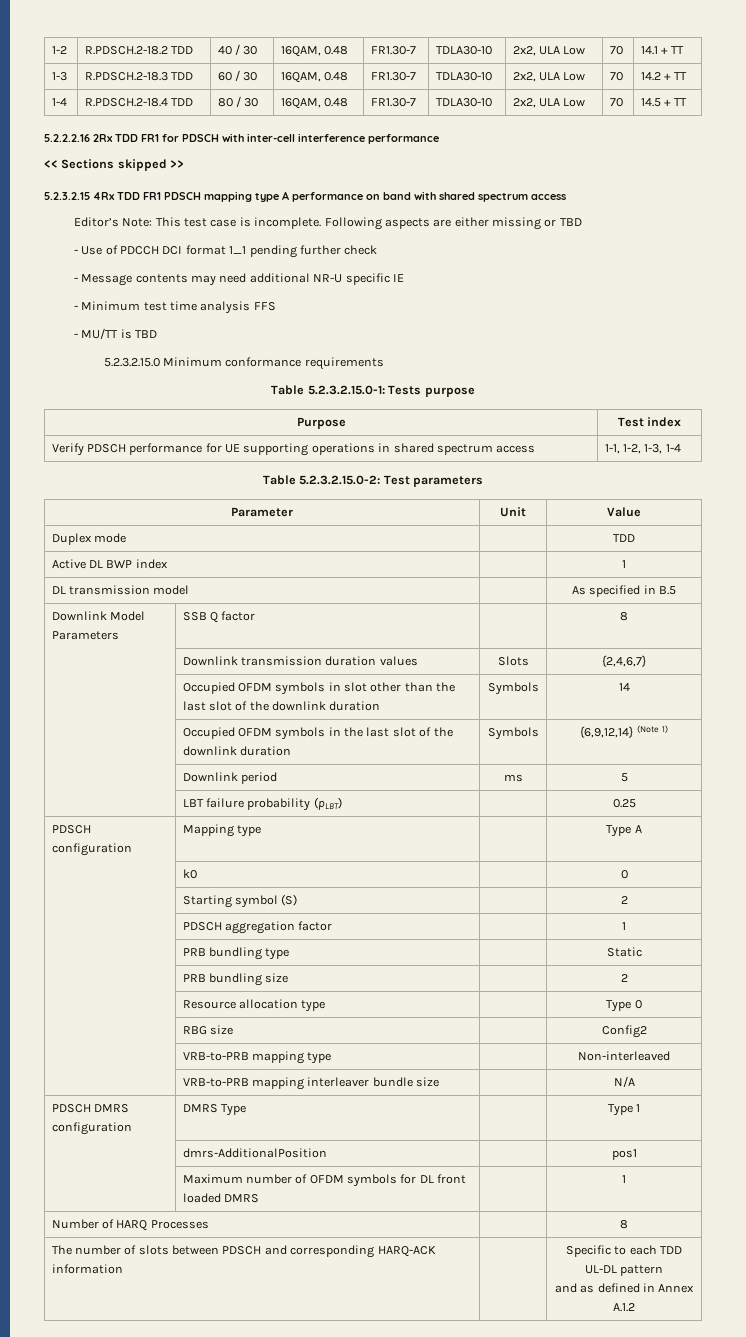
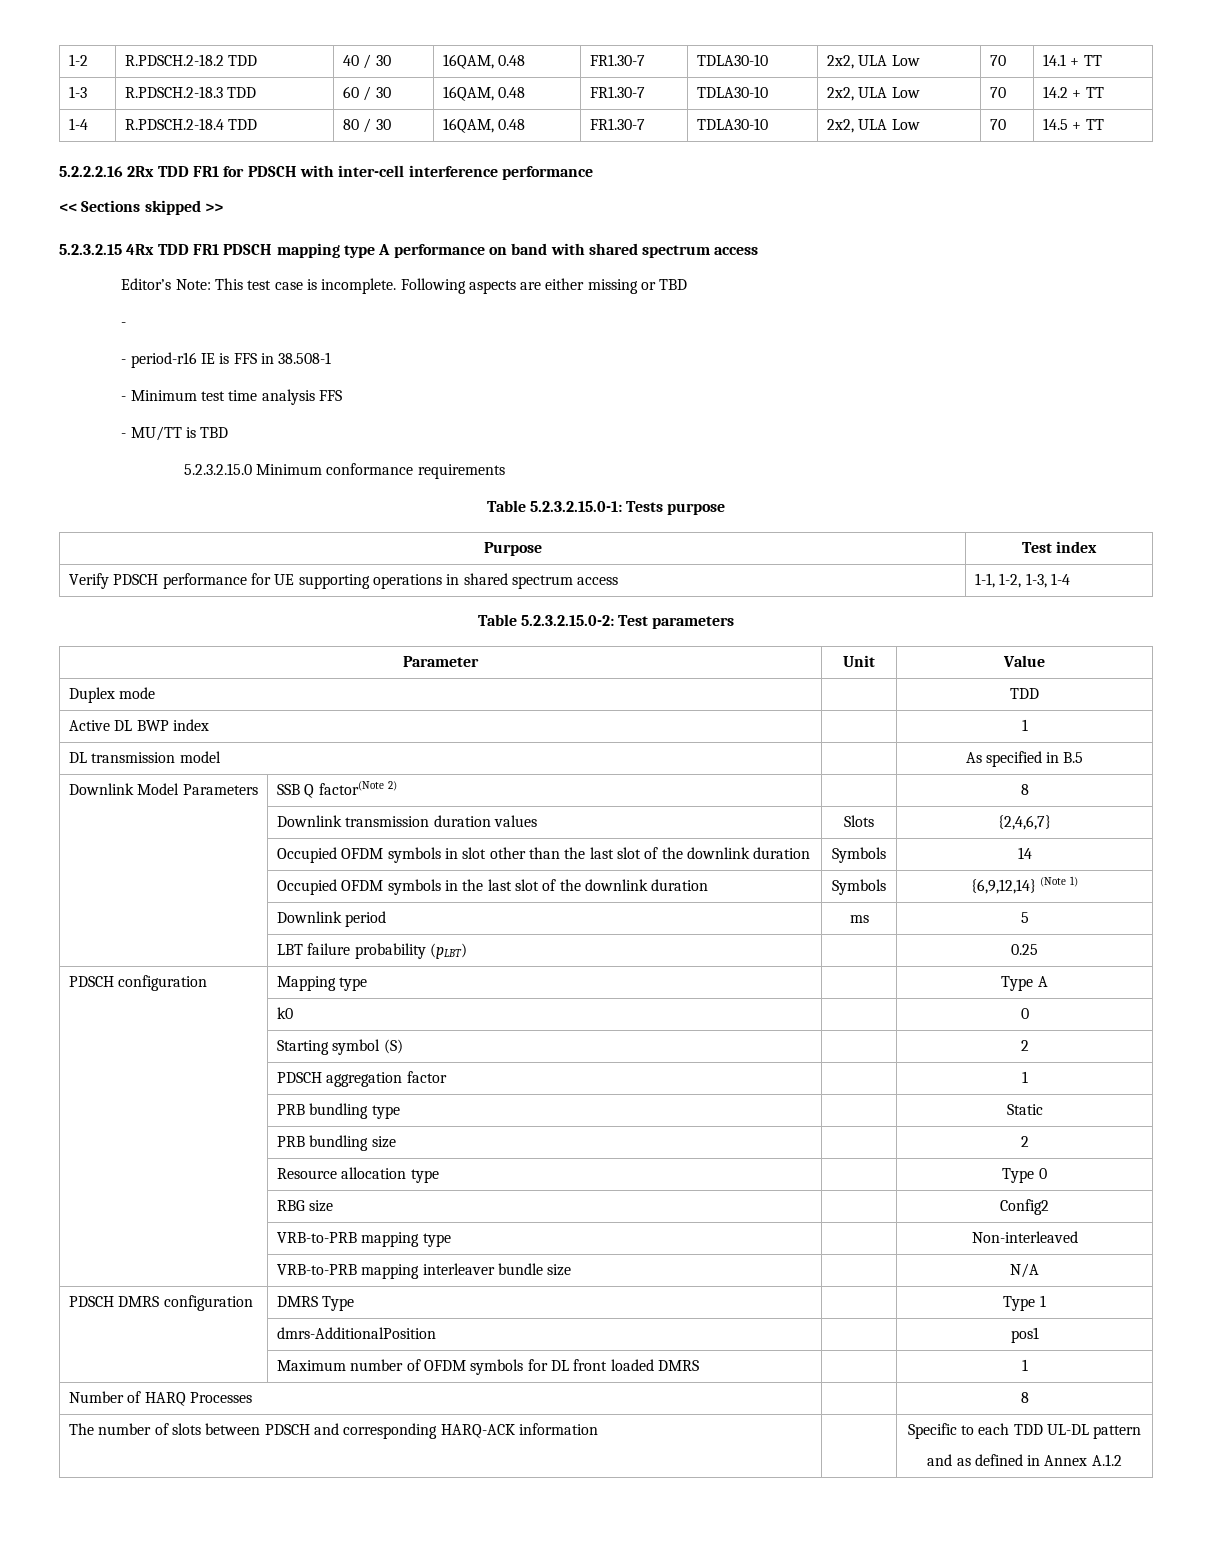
  Following aspects are either missing or TBD
- - Use of PDCCH DCI format 1_1 pending further check
- - Message contents may need additional NR-U specific IE
+ -
+ - period-r16 IE is FFS in 38.508-1
- Downlink Model Parameters | SSB Q factor | | 8
+ Downlink Model Parameters | SSB Q factor(Note 2) | | 8

